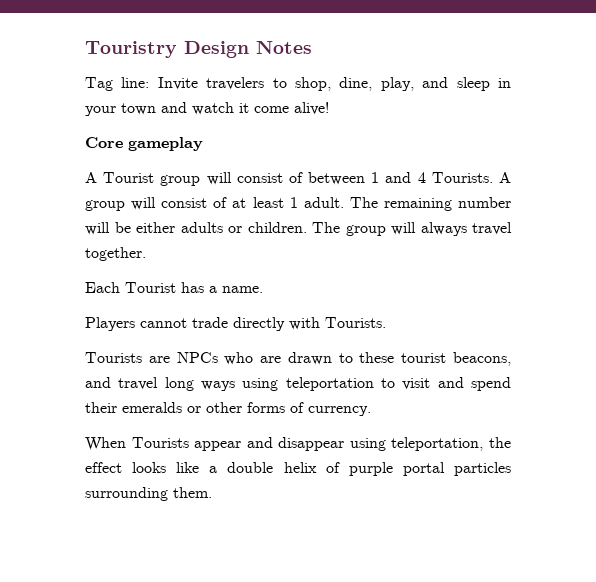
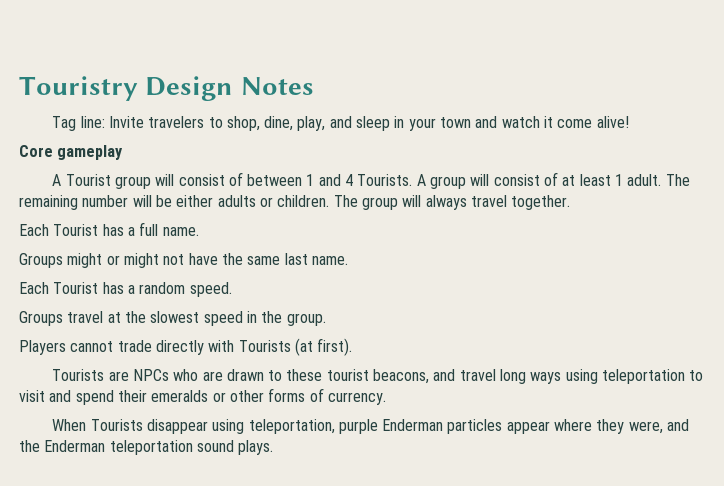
- Each Tourist has a name.
+ Each Tourist has a full name.
+ Groups might or might not have the same last name.
+ Each Tourist has a random speed.
+ Groups travel at the slowest speed in the group.
- Players cannot trade directly with Tourists.
+ Players cannot trade directly with Tourists (at first).
- When Tourists appear and disappear using teleportation, the effect looks like a double helix of purple portal particles surrounding them.
+ When Tourists disappear using teleportation, purple Enderman particles appear where they were, and the Enderman teleportation sound plays.

